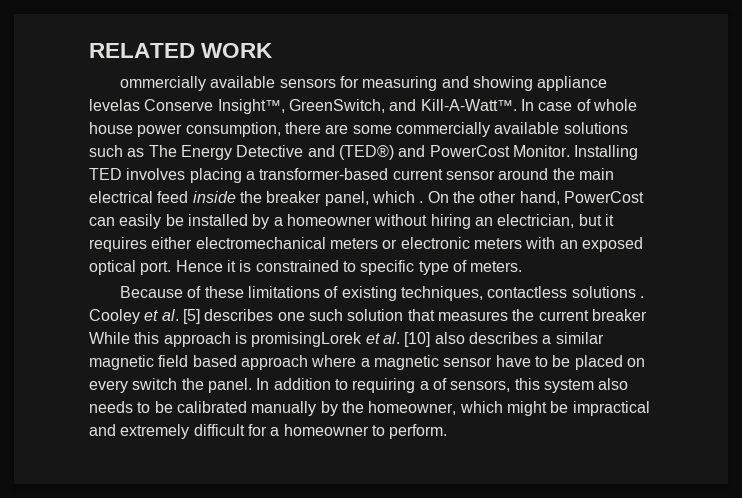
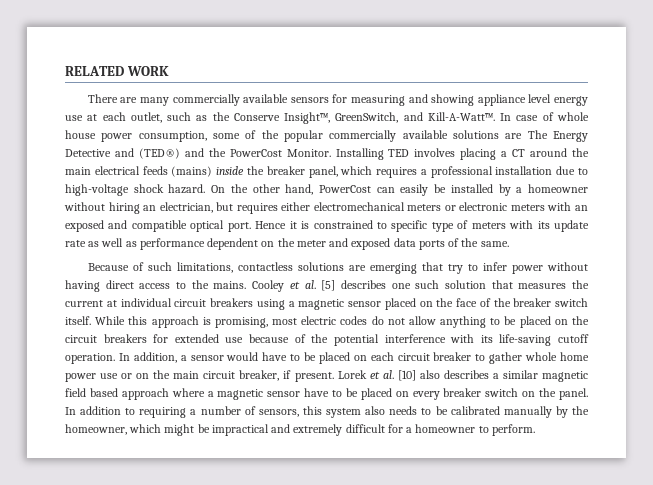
- ommercially available sensors for measuring and showing appliance levelas Conserve Insight™, GreenSwitch, and Kill-A-Watt™.
+ There are many commercially available sensors for measuring and showing appliance level energy use at each outlet, such as the Conserve Insight™, GreenSwitch, and Kill-A-Watt™.
- In case of whole house power consumption, there are some commercially available solutions such as The Energy Detective and (TED®) and PowerCost Monitor.
+ In case of whole house power consumption, some of the popular commercially available solutions are The Energy Detective and (TED®) and the PowerCost Monitor.
- Installing TED involves placing a transformer-based current sensor around the main electrical feed inside the breaker panel, which .
+ Installing TED involves placing a CT around the main electrical feeds (mains) inside the breaker panel, which requires a professional installation due to high-voltage shock hazard.
- On the other hand, PowerCost can easily be installed by a homeowner without hiring an electrician, but it requires either electromechanical meters or electronic meters with an exposed optical port.
+ On the other hand, PowerCost can easily be installed by a homeowner without hiring an electrician, but requires either electromechanical meters or electronic meters with an exposed and compatible optical port.
- Hence it is constrained to specific type of meters.
- Because of these limitations of existing techniques, contactless solutions .
+ Hence it is constrained to specific type of meters with its update rate as well as performance dependent on the meter and exposed data ports of the same.
+ Because of such limitations, contactless solutions are emerging that try to infer power without having direct access to the mains.
- Cooley et al. [5] describes one such solution that measures the current breaker While this approach is promisingLorek et al. [10] also describes a similar magnetic field based approach where a magnetic sensor have to be placed on every switch the panel.
+ Cooley et al. [5] describes one such solution that measures the current at individual circuit breakers using a magnetic sensor placed on the face of the breaker switch itself. While this approach is promising, most electric codes do not allow anything to be placed on the circuit breakers for extended use because of the potential interference with its life-saving cutoff operation. In addition, a sensor would have to be placed on each circuit breaker to gather whole home power use or on the main circuit breaker, if present. Lorek et al. [10] also describes a similar magnetic field based approach where a magnetic sensor have to be placed on every breaker switch on the panel.
- In addition to requiring a of sensors, this system also needs to be calibrated manually by the homeowner, which might be impractical and extremely difficult for a homeowner to perform.
+ In addition to requiring a number of sensors, this system also needs to be calibrated manually by the homeowner, which might be impractical and extremely difficult for a homeowner to perform.

